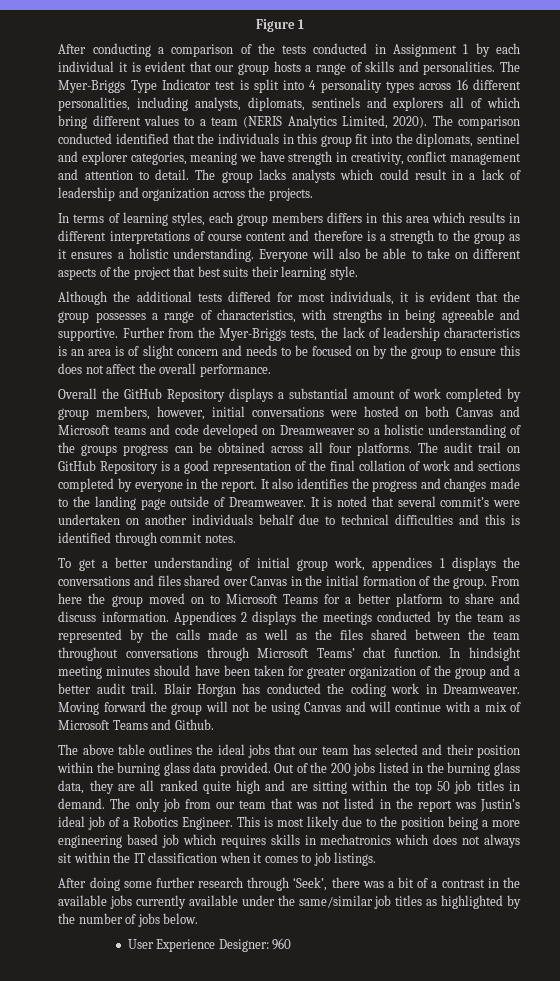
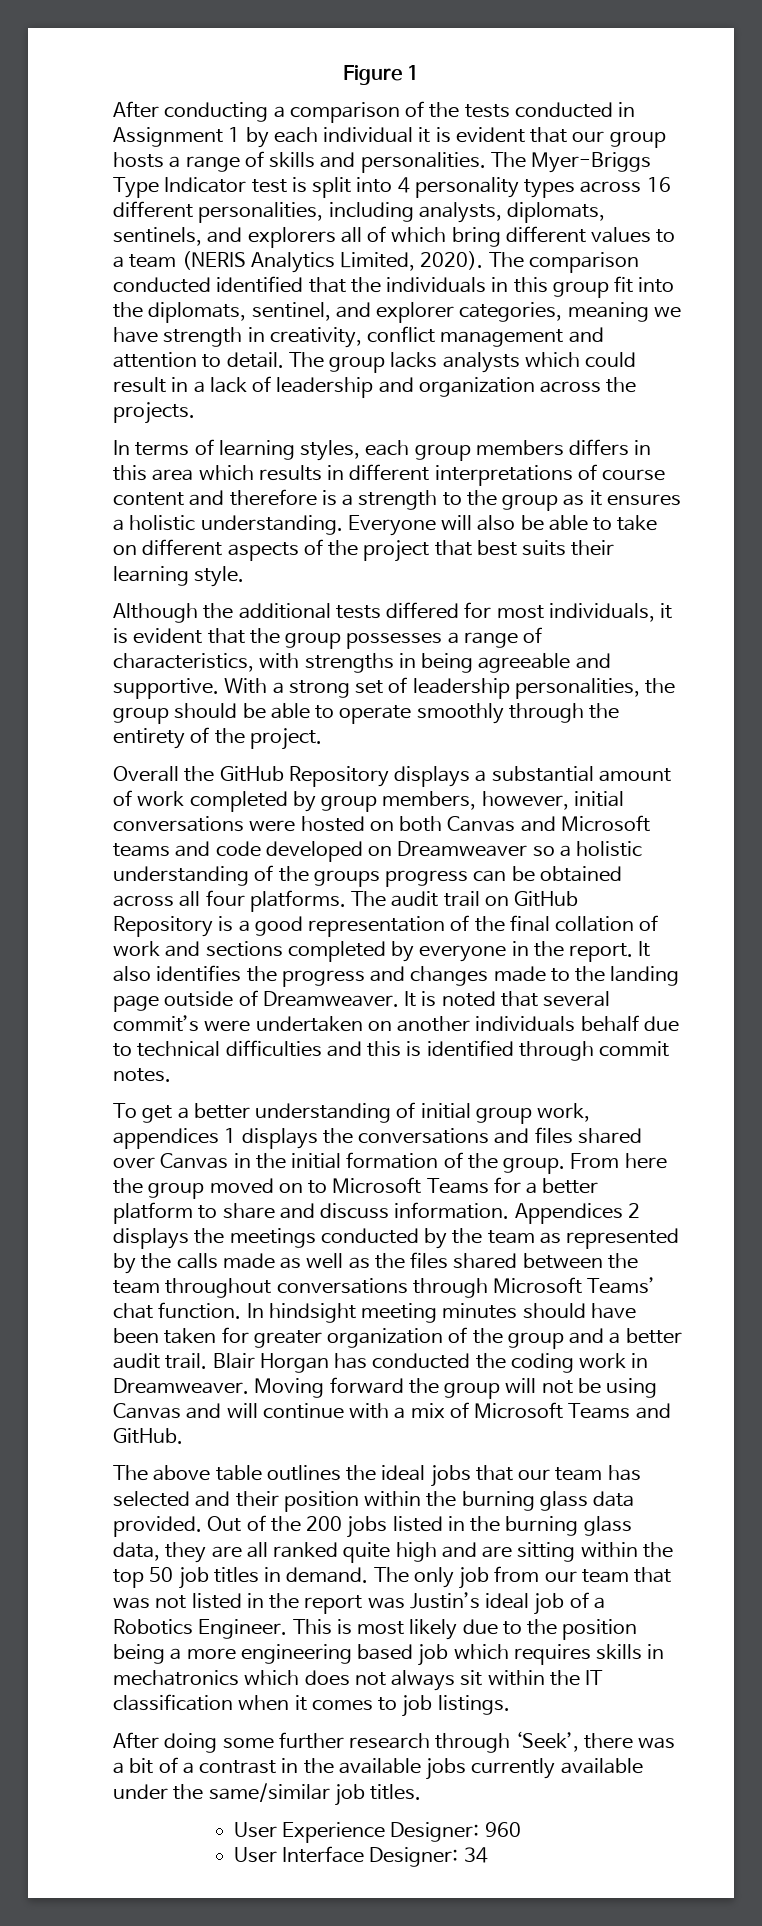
- The Myer-Briggs Type Indicator test is split into 4 personality types across 16 different personalities, including analysts, diplomats, sentinels and explorers all of which bring different values to a team (NERIS Analytics Limited, 2020).
+ The Myer-Briggs Type Indicator test is split into 4 personality types across 16 different personalities, including analysts, diplomats, sentinels, and explorers all of which bring different values to a team (NERIS Analytics Limited, 2020).
- The comparison conducted identified that the individuals in this group fit into the diplomats, sentinel and explorer categories, meaning we have strength in creativity, conflict management and attention to detail.
+ The comparison conducted identified that the individuals in this group fit into the diplomats, sentinel, and explorer categories, meaning we have strength in creativity, conflict management and attention to detail.
- Further from the Myer-Briggs tests, the lack of leadership characteristics is an area is of slight concern and needs to be focused on by the group to ensure this does not affect the overall performance.
+ With a strong set of leadership personalities, the group should be able to operate smoothly through the entirety of the project.
- Moving forward the group will not be using Canvas and will continue with a mix of Microsoft Teams and Github.
+ Moving forward the group will not be using Canvas and will continue with a mix of Microsoft Teams and GitHub.
- After doing some further research through ‘Seek’, there was a bit of a contrast in the available jobs currently available under the same/similar job titles as highlighted by the number of jobs below.
+ After doing some further research through ‘Seek’, there was a bit of a contrast in the available jobs currently available under the same/similar job titles.
+ User Interface Designer: 34

